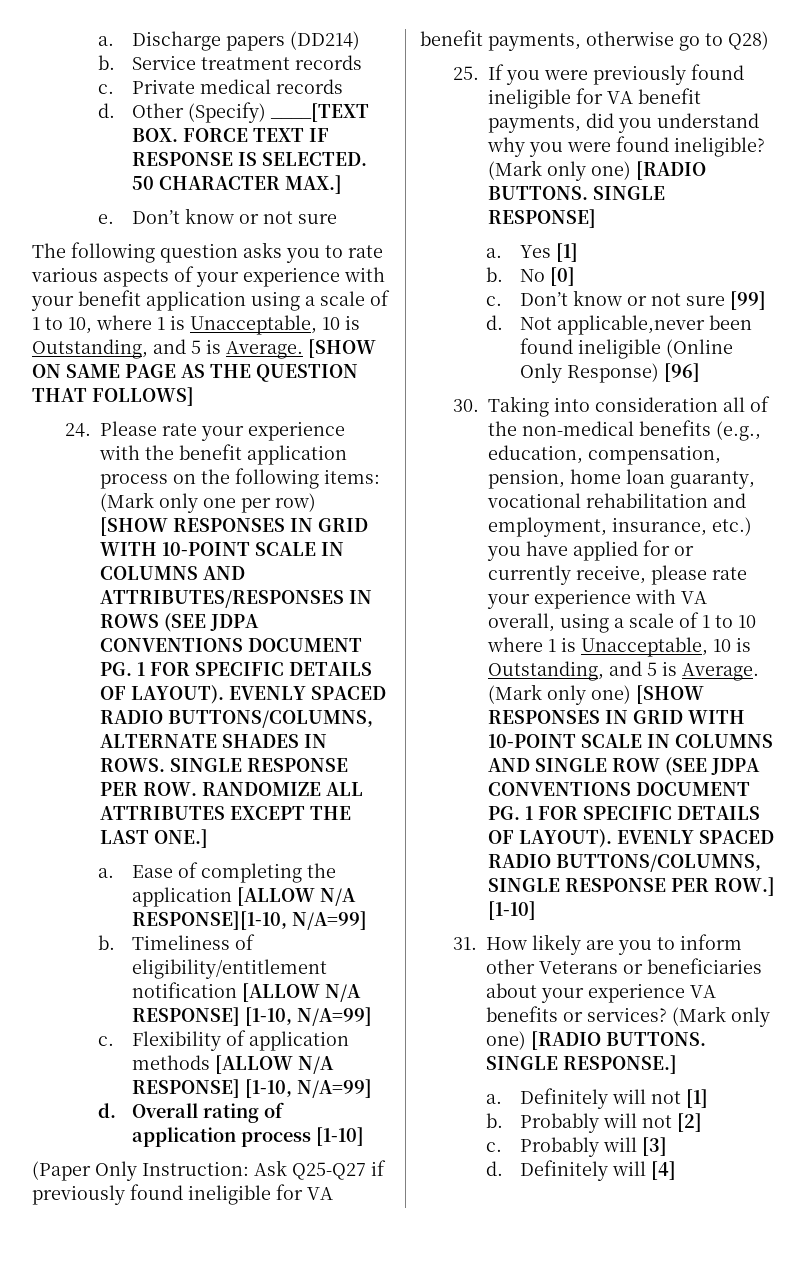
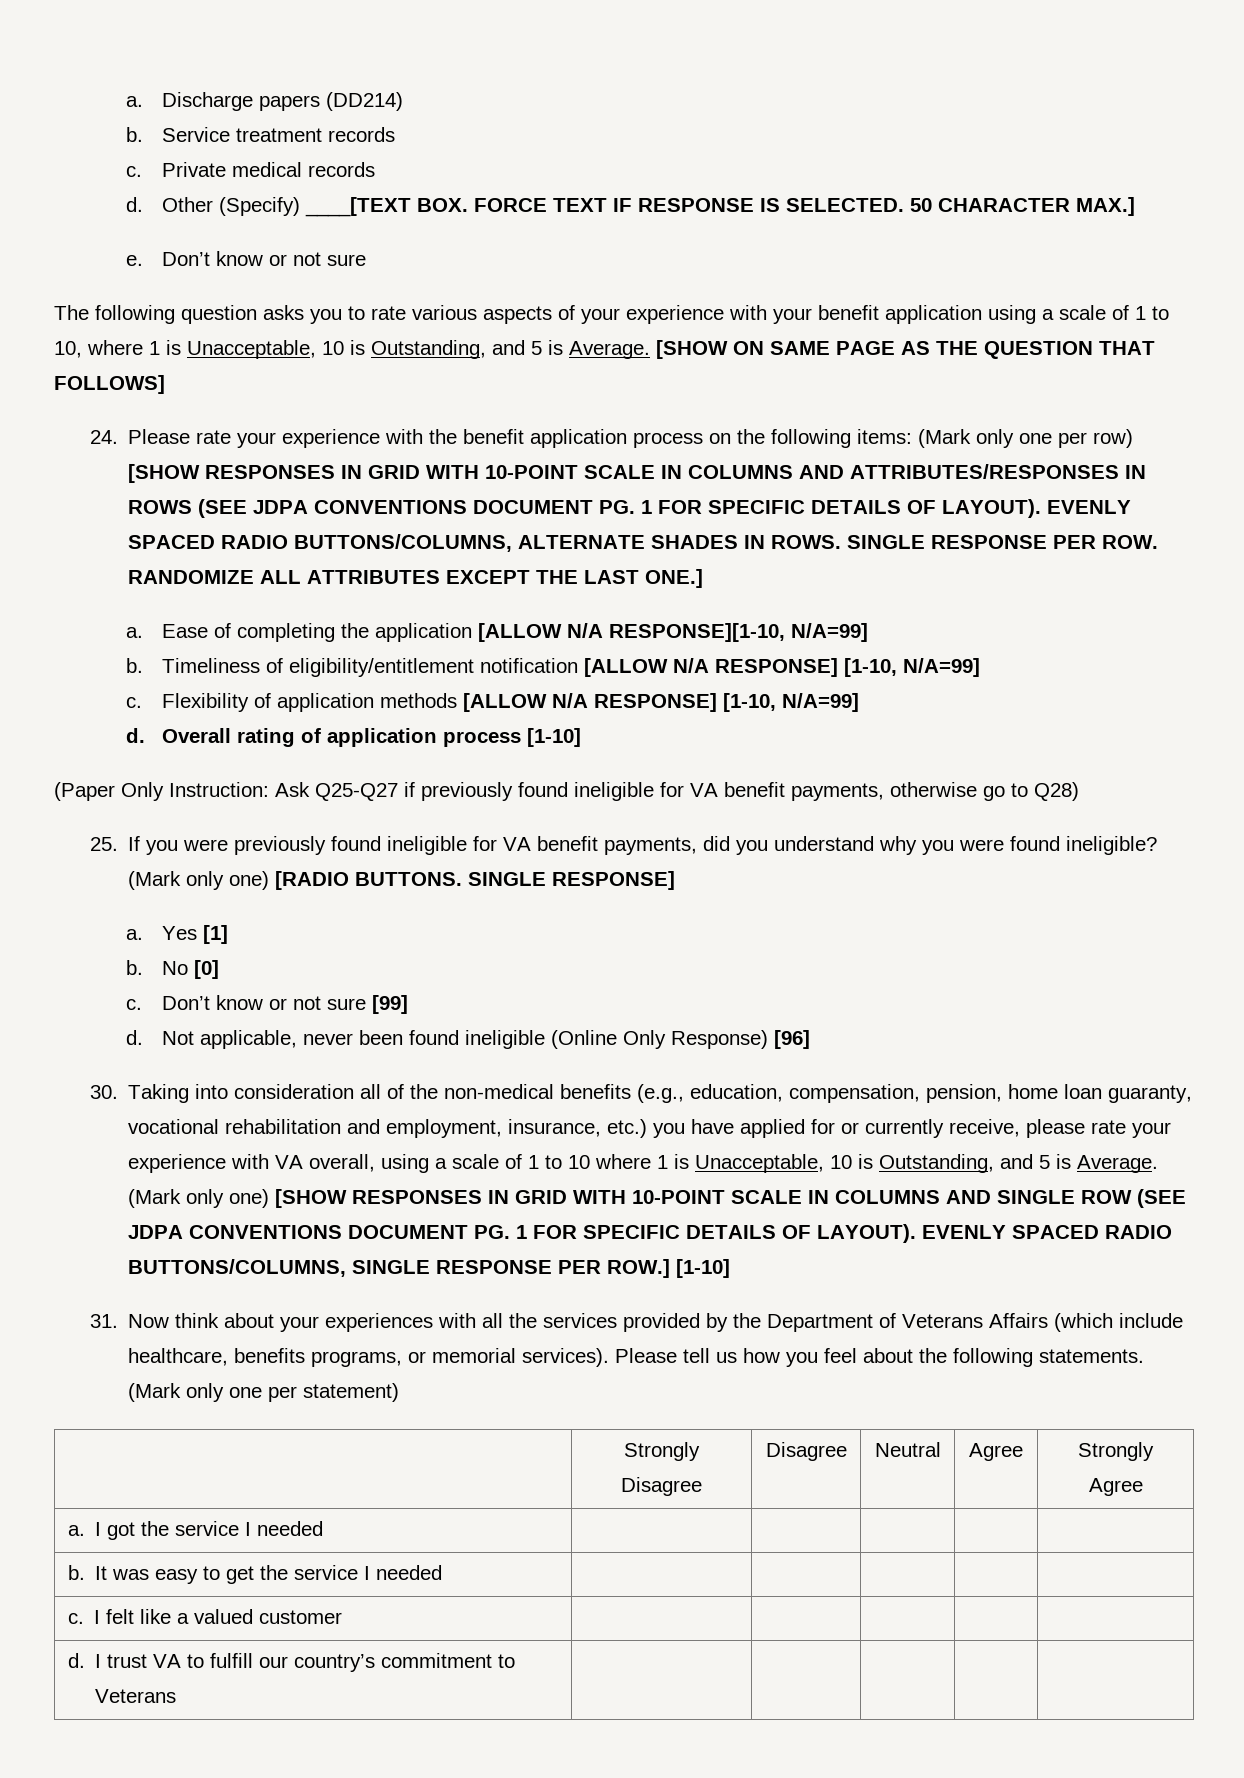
- Not applicable,never been found ineligible (Online Only Response) [96]
+ Not applicable, never been found ineligible (Online Only Response) [96]
- 31. How likely are you to inform other Veterans or beneficiaries about your experience VA benefits or services? (Mark only one) [RADIO BUTTONS. SINGLE RESPONSE.]
- a. Definitely will not [1]
- b. Probably will not [2]
- c. Probably will [3]
- d. Definitely will [4]
+ 31. Now think about your experiences with all the services provided by the Department of Veterans Affairs (which include healthcare, benefits programs, or memorial services). Please tell us how you feel about the following statements. (Mark only one per statement)
+ | Strongly Disagree | Disagree | Neutral | Agree | Strongly Agree
+ a. I got the service I needed | | | | |
+ b. It was easy to get the service I needed | | | | |
+ c. I felt like a valued customer | | | | |
+ d. I trust VA to fulfill our country’s commitment to Veterans | | | | |

